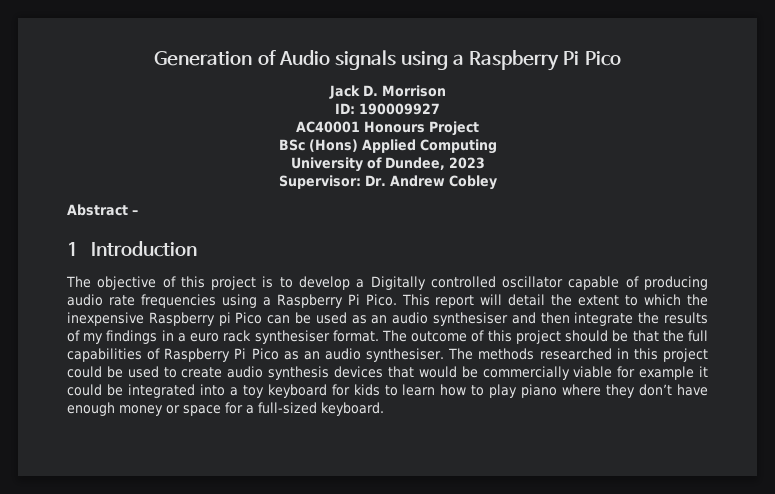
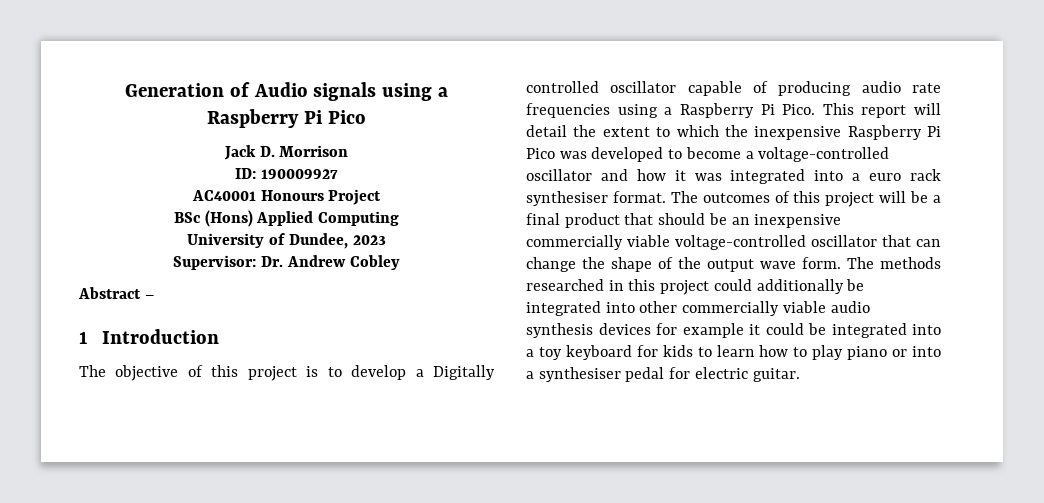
- This report will detail the extent to which the inexpensive Raspberry pi Pico can be used as an audio synthesiser and then integrate the results of my findings in a euro rack synthesiser format.
+ This report will detail the extent to which the inexpensive Raspberry Pi Pico was developed to become a voltage-controlled oscillator and how it was integrated into a euro rack synthesiser format.
- The outcome of this project should be that the full capabilities of Raspberry Pi Pico as an audio synthesiser.
+ The outcomes of this project will be a final product that should be an inexpensive commercially viable voltage-controlled oscillator that can change the shape of the output wave form.
- The methods researched in this project could be used to create audio synthesis devices that would be commercially viable for example it could be integrated into a toy keyboard for kids to learn how to play piano where they don’t have enough money or space for a full-sized keyboard.
+ The methods researched in this project could additionally be integrated into other commercially viable audio synthesis devices for example it could be integrated into a toy keyboard for kids to learn how to play piano or into a synthesiser pedal for electric guitar.

